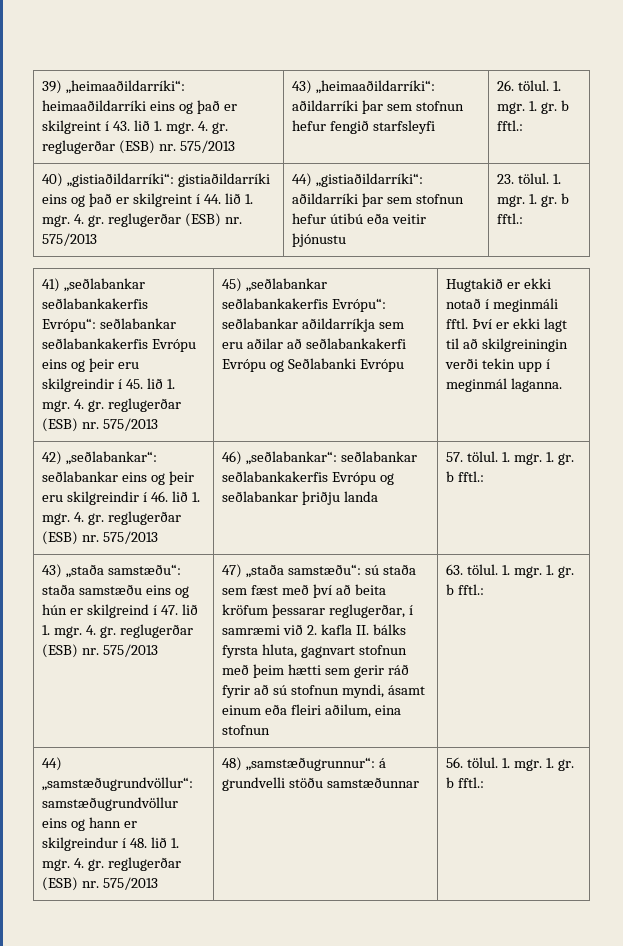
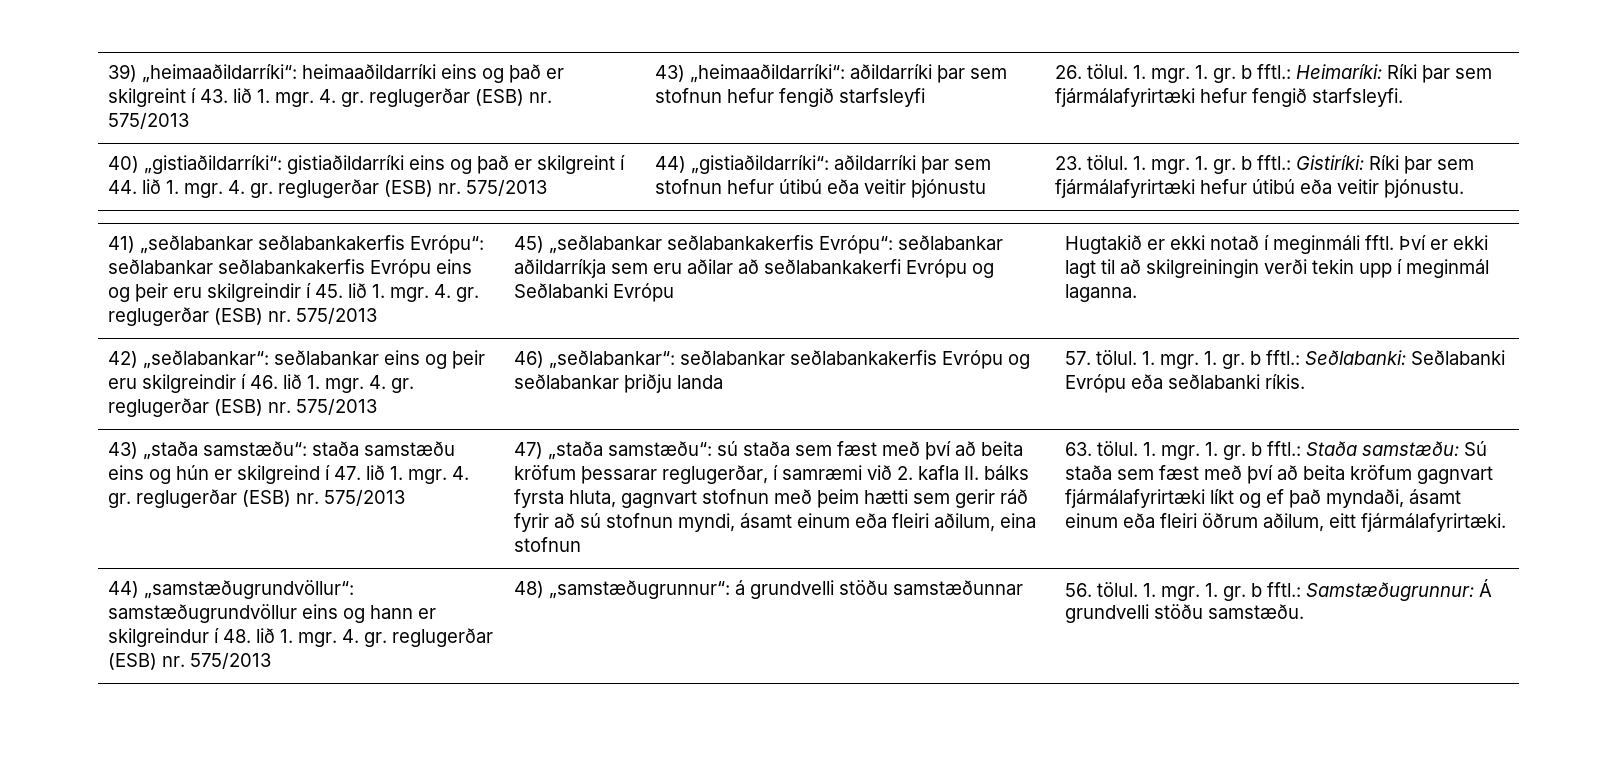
- 26. tölul. 1. mgr. 1. gr. b fftl.:
+ 26. tölul. 1. mgr. 1. gr. b fftl.: Heimaríki: Ríki þar sem fjármálafyrirtæki hefur fengið starfsleyfi.
- 23. tölul. 1. mgr. 1. gr. b fftl.:
+ 23. tölul. 1. mgr. 1. gr. b fftl.: Gistiríki: Ríki þar sem fjármálafyrirtæki hefur útibú eða veitir þjónustu.
- 57. tölul. 1. mgr. 1. gr. b fftl.:
+ 57. tölul. 1. mgr. 1. gr. b fftl.: Seðlabanki: Seðlabanki Evrópu eða seðlabanki ríkis.
- 63. tölul. 1. mgr. 1. gr. b fftl.:
+ 63. tölul. 1. mgr. 1. gr. b fftl.: Staða samstæðu: Sú staða sem fæst með því að beita kröfum gagnvart fjármálafyrirtæki líkt og ef það myndaði, ásamt einum eða fleiri öðrum aðilum, eitt fjármálafyrirtæki.
- 44) „samstæðugrundvöllur“: samstæðugrundvöllur eins og hann er skilgreindur í 48. lið 1. mgr. 4. gr. reglugerðar (ESB) nr. 575/2013 | 48) „samstæðugrunnur“: á grundvelli stöðu samstæðunnar | 56. tölul. 1. mgr. 1. gr. b fftl.:
+ 44) „samstæðugrundvöllur“: samstæðugrundvöllur eins og hann er skilgreindur í 48. lið 1. mgr. 4. gr. reglugerðar (ESB) nr. 575/2013 | 48) „samstæðugrunnur“: á grundvelli stöðu samstæðunnar | 56. tölul. 1. mgr. 1. gr. b fftl.: Samstæðugrunnur: Á grundvelli stöðu samstæðu.

